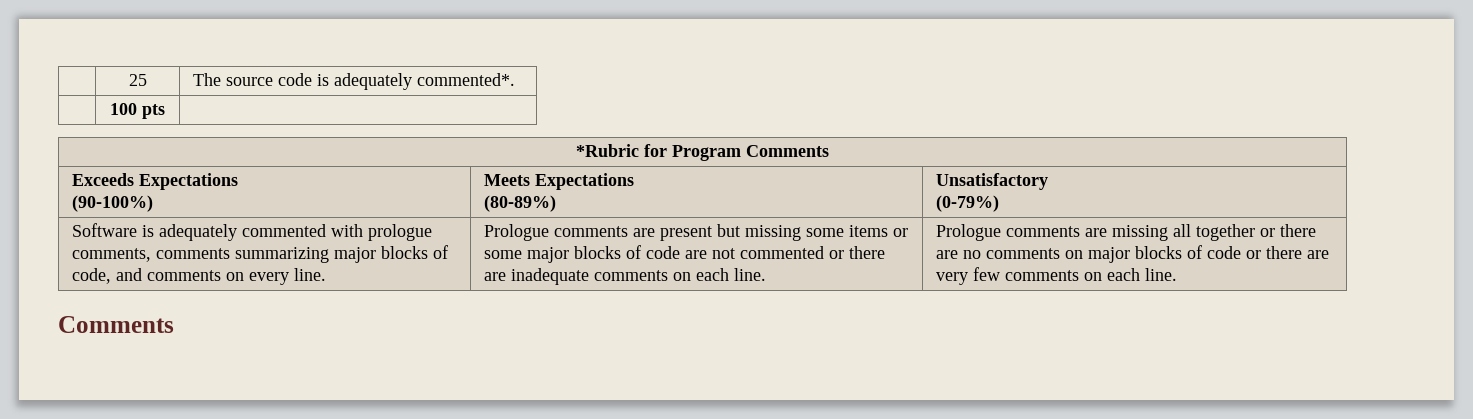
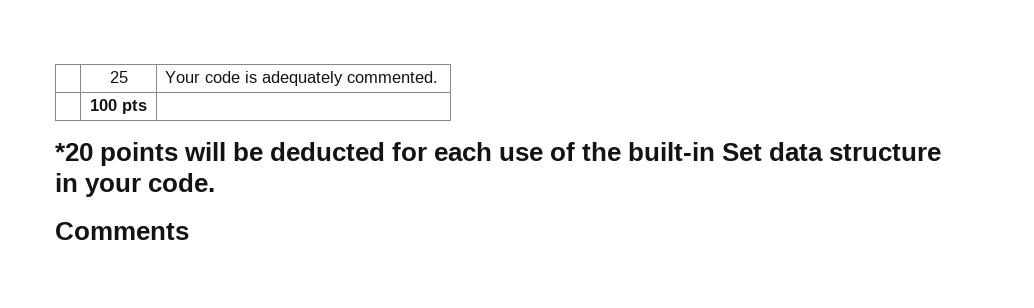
- | 25 | The source code is adequately commented*.
+ | 25 | Your code is adequately commented.
- *Rubric for Program Comments
- Exceeds Expectations
- (90-100%) | Meets Expectations
- (80-89%) | Unsatisfactory
- (0-79%)
- Software is adequately commented with prologue comments, comments summarizing major blocks of code, and comments on every line. | Prologue comments are present but missing some items or some major blocks of code are not commented or there are inadequate comments on each line. | Prologue comments are missing all together or there are no comments on major blocks of code or there are very few comments on each line.
+ *20 points will be deducted for each use of the built-in Set data structure in your code.

